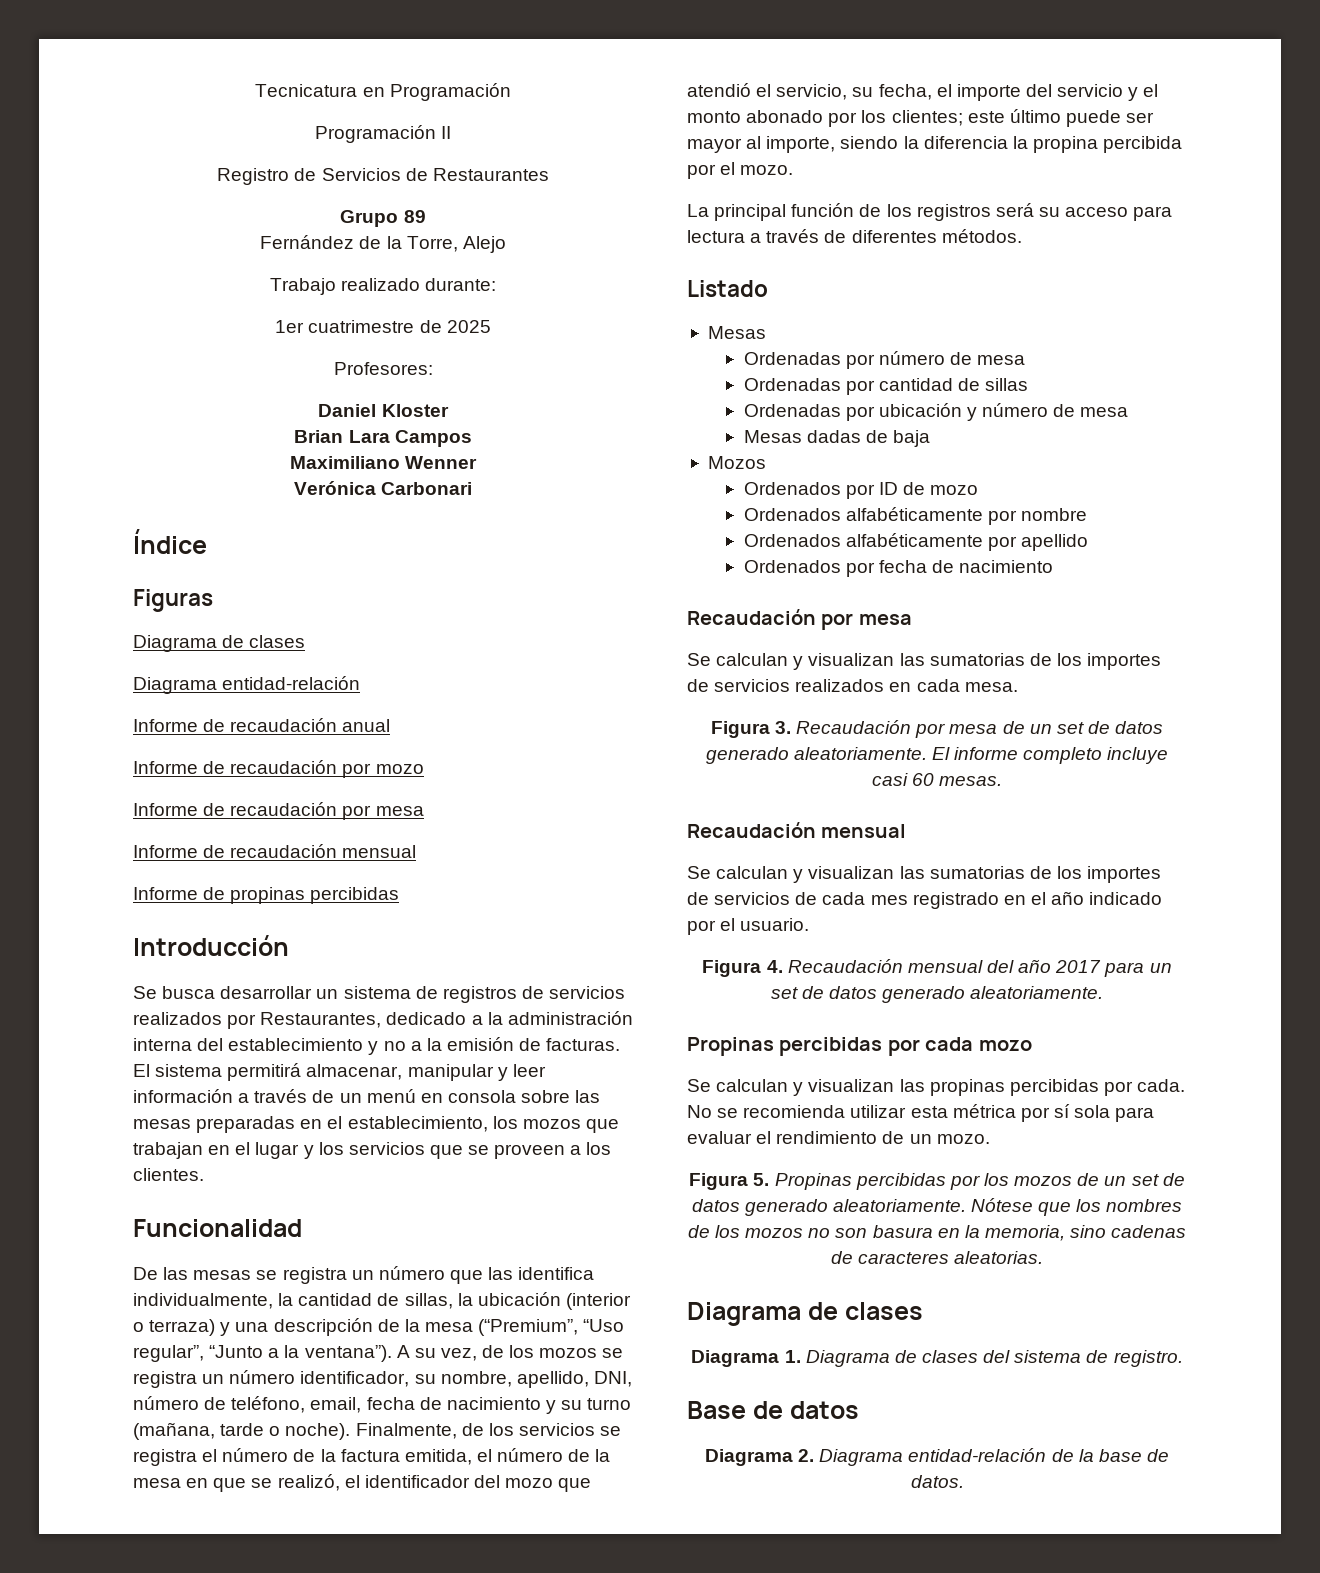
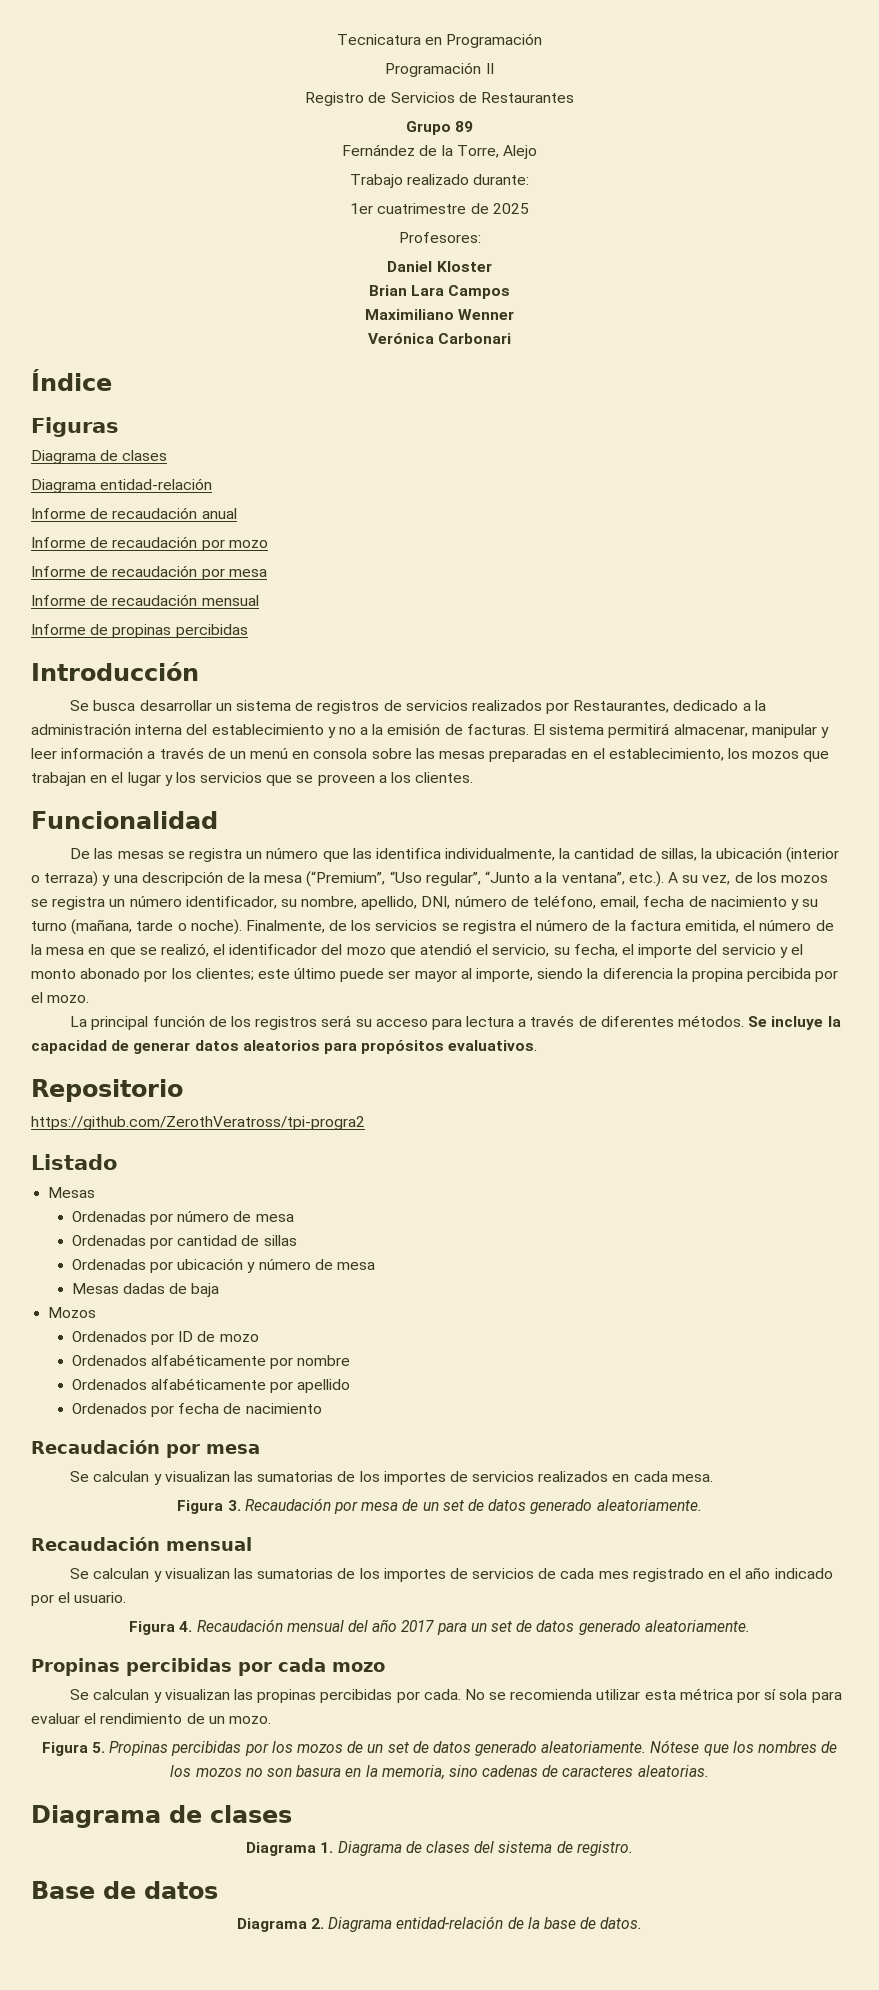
- De las mesas se registra un número que las identifica individualmente, la cantidad de sillas, la ubicación (interior o terraza) y una descripción de la mesa (“Premium”, “Uso regular”, “Junto a la ventana”). A su vez, de los mozos se registra un número identificador, su nombre, apellido, DNI, número de teléfono, email, fecha de nacimiento y su turno (mañana, tarde o noche).
+ De las mesas se registra un número que las identifica individualmente, la cantidad de sillas, la ubicación (interior o terraza) y una descripción de la mesa (“Premium”, “Uso regular”, “Junto a la ventana”, etc.). A su vez, de los mozos se registra un número identificador, su nombre, apellido, DNI, número de teléfono, email, fecha de nacimiento y su turno (mañana, tarde o noche).
+ Se incluye la capacidad de generar datos aleatorios para propósitos evaluativos.
+ Repositorio
+ https://github.com/ZerothVeratross/tpi-progra2
- El informe completo incluye casi 60 mesas.

